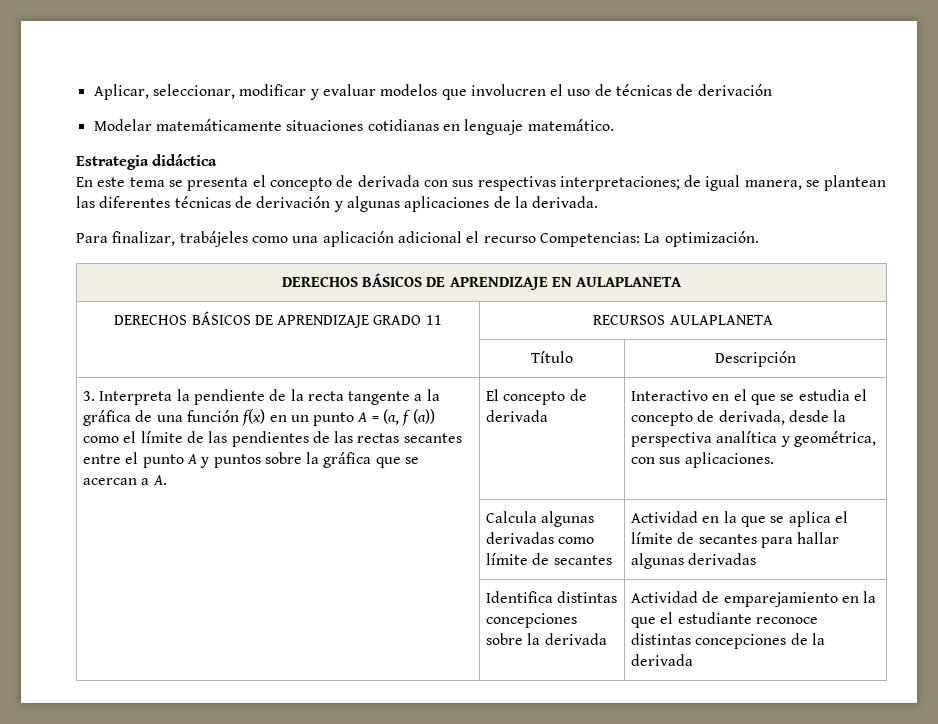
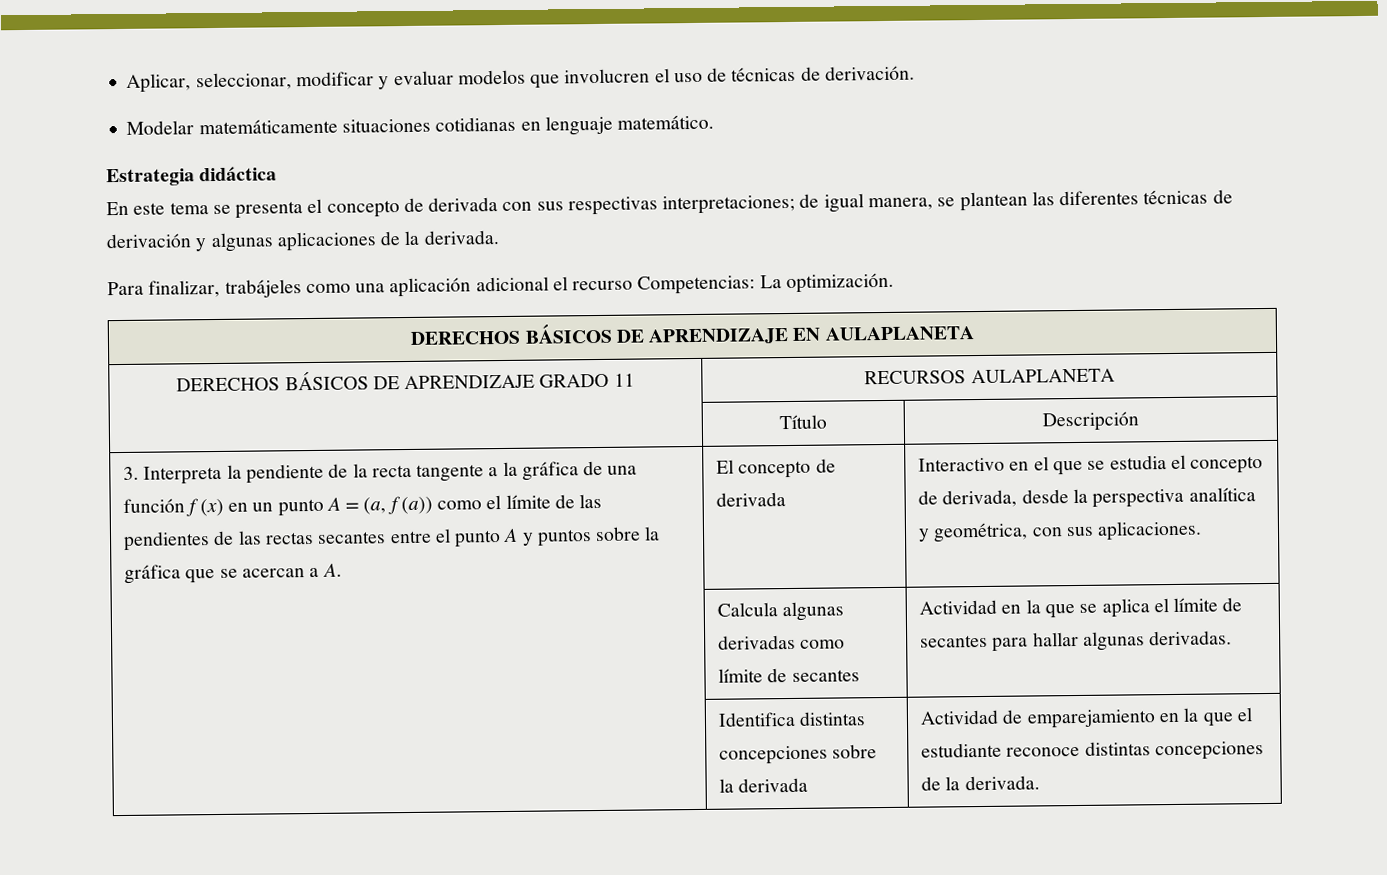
- Aplicar, seleccionar, modificar y evaluar modelos que involucren el uso de técnicas de derivación
+ Aplicar, seleccionar, modificar y evaluar modelos que involucren el uso de técnicas de derivación.
- 3. Interpreta la pendiente de la recta tangente a la gráfica de una función f(x) en un punto A = (a, f (a)) como el límite de las pendientes de las rectas secantes entre el punto A y puntos sobre la gráfica que se acercan a A.
+ 3. Interpreta la pendiente de la recta tangente a la gráfica de una función f (x) en un punto A = (a, f (a)) como el límite de las pendientes de las rectas secantes entre el punto A y puntos sobre la gráfica que se acercan a A.
- | Calcula algunas derivadas como límite de secantes | Actividad en la que se aplica el límite de secantes para hallar algunas derivadas
+ | Calcula algunas derivadas como límite de secantes | Actividad en la que se aplica el límite de secantes para hallar algunas derivadas.
- | Identifica distintas concepciones sobre la derivada | Actividad de emparejamiento en la que el estudiante reconoce distintas concepciones de la derivada
+ | Identifica distintas concepciones sobre la derivada | Actividad de emparejamiento en la que el estudiante reconoce distintas concepciones de la derivada.

